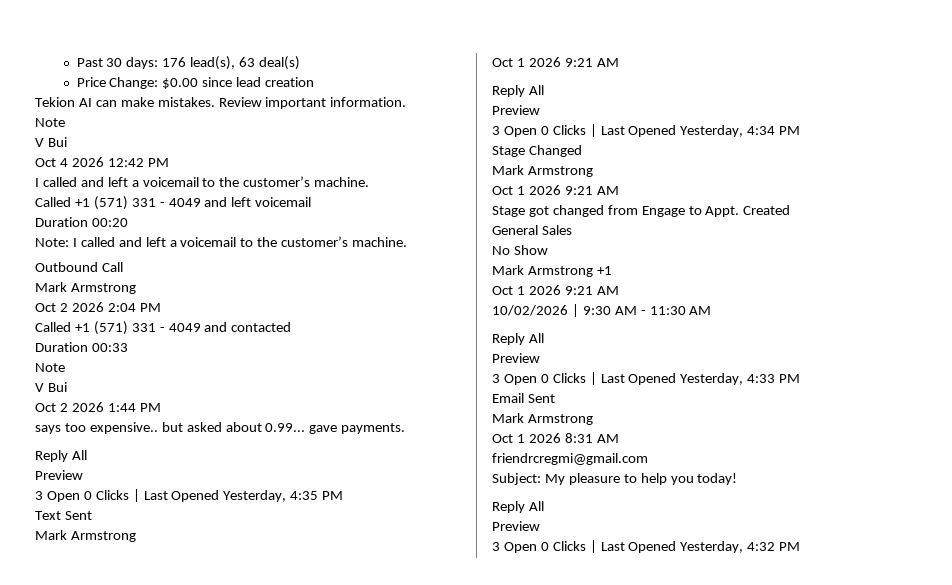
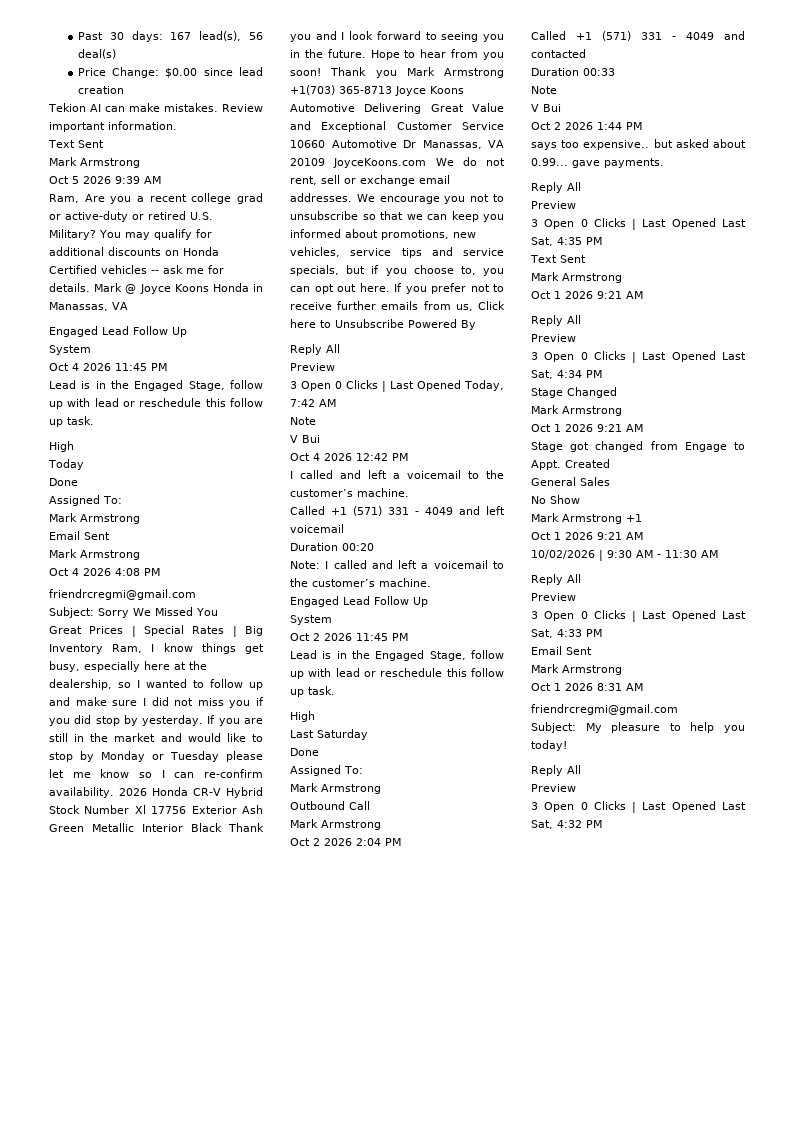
- Past 30 days: 176 lead(s), 63 deal(s)
+ Past 30 days: 167 lead(s), 56 deal(s)
  Review important information.
+ Text Sent
+ Mark Armstrong
+ Oct 5 2026 9:39 AM
+ Ram, Are you a recent college grad or active-duty or retired U.S. Military? You may qualify for additional discounts on Honda Certified vehicles -- ask me for details. Mark @ Joyce Koons Honda in Manassas, VA
+ Engaged Lead Follow Up
+ System
+ Oct 4 2026 11:45 PM
+ Lead is in the Engaged Stage, follow up with lead or reschedule this follow up task.
+ High
+ Today
+ Done
+ Assigned To:
+ Mark Armstrong
+ Email Sent
+ Mark Armstrong
+ Oct 4 2026 4:08 PM
+ friendrcregmi@gmail.com
+ Subject: Sorry We Missed You
+ Great Prices | Special Rates | Big Inventory Ram, I know things get busy, especially here at the dealership, so I wanted to follow up and make sure I did not miss you if you did stop by yesterday. If you are still in the market and would like to stop by Monday or Tuesday please let me know so I can re-confirm availability. 2026 Honda CR-V Hybrid Stock Number Xl 17756 Exterior Ash Green Metallic Interior Black Thank you and I look forward to seeing you in the future. Hope to hear from you soon! Thank you Mark Armstrong +1(703) 365-8713 Joyce Koons Automotive Delivering Great Value and Exceptional Customer Service 10660 Automotive Dr Manassas, VA 20109 JoyceKoons.com We do not rent, sell or exchange email addresses. We encourage you not to unsubscribe so that we can keep you informed about promotions, new vehicles, service tips and service specials, but if you choose to, you can opt out here. If you prefer not to receive further emails from us, Click here to Unsubscribe Powered By
+ Reply All
+ Preview
+ 3 Open 0 Clicks | Last Opened Today, 7:42 AM
  Note: I called and left a voicemail to the customer’s machine.
+ Engaged Lead Follow Up
+ System
+ Oct 2 2026 11:45 PM
+ Lead is in the Engaged Stage, follow up with lead or reschedule this follow up task.
+ High
+ Last Saturday
+ Done
+ Assigned To:
+ Mark Armstrong
- 3 Open 0 Clicks | Last Opened Yesterday, 4:35 PM
+ 3 Open 0 Clicks | Last Opened Last Sat, 4:35 PM
- 3 Open 0 Clicks | Last Opened Yesterday, 4:34 PM
+ 3 Open 0 Clicks | Last Opened Last Sat, 4:34 PM
- 3 Open 0 Clicks | Last Opened Yesterday, 4:33 PM
+ 3 Open 0 Clicks | Last Opened Last Sat, 4:33 PM
- 3 Open 0 Clicks | Last Opened Yesterday, 4:32 PM
+ 3 Open 0 Clicks | Last Opened Last Sat, 4:32 PM

